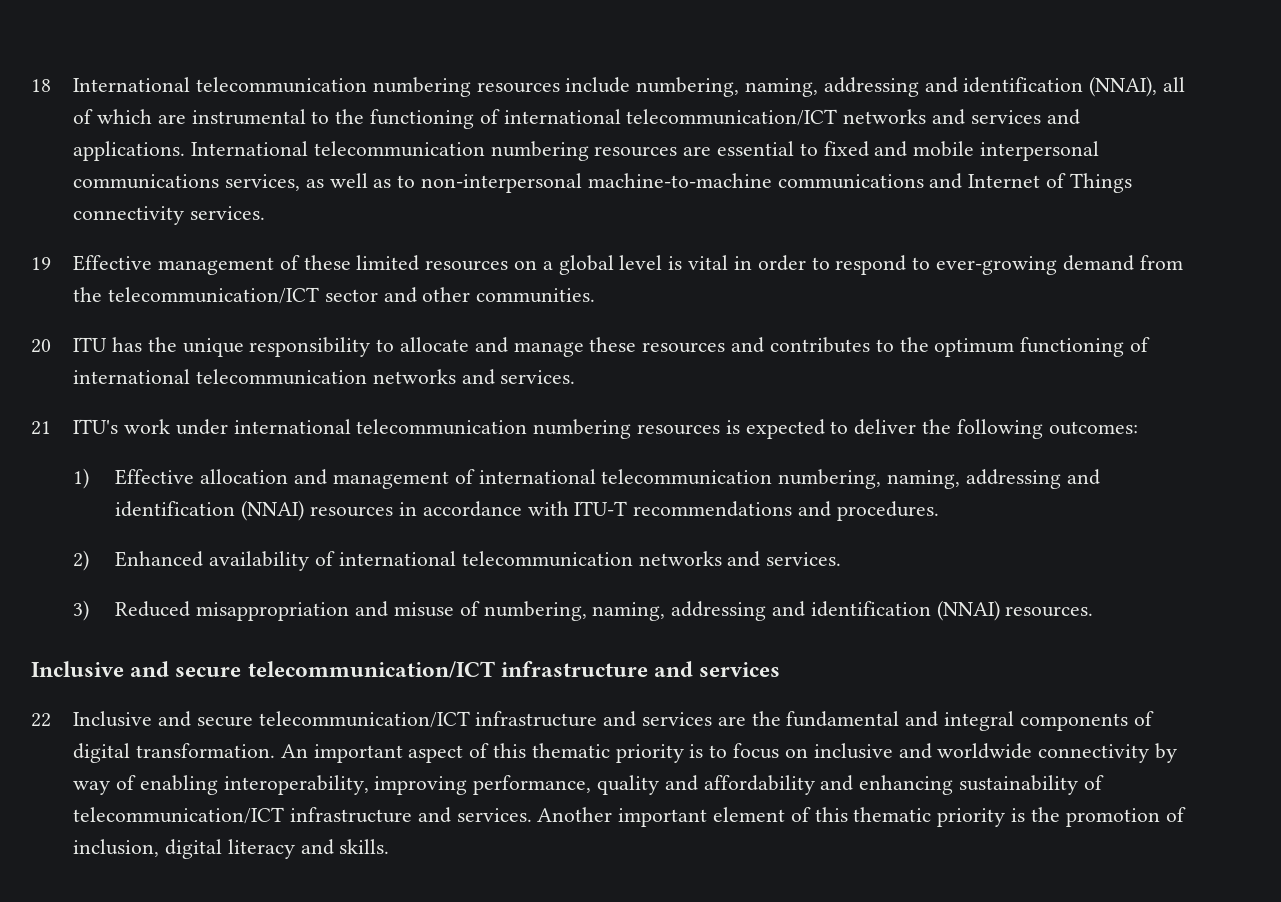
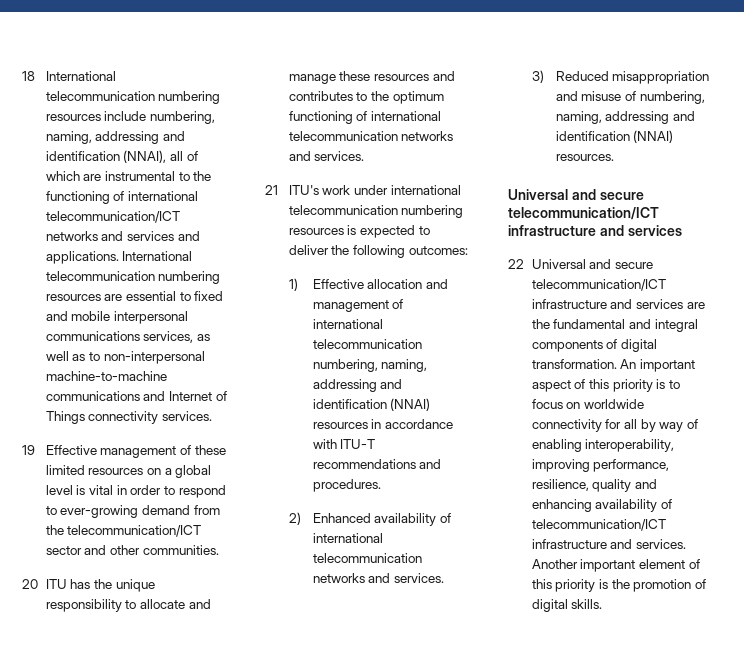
  3) Reduced misappropriation and misuse of numbering, naming, addressing and identification (NNAI) resources.
- Inclusive and secure telecommunication/ICT infrastructure and services
+ Universal and secure telecommunication/ICT infrastructure and services
- 22 Inclusive and secure telecommunication/ICT infrastructure and services are the fundamental and integral components of digital transformation.
+ 22 Universal and secure telecommunication/ICT infrastructure and services are the fundamental and integral components of digital transformation.
- An important aspect of this thematic priority is to focus on inclusive and worldwide connectivity by way of enabling interoperability, improving performance, quality and affordability and enhancing sustainability of telecommunication/ICT infrastructure and services.
+ An important aspect of this priority is to focus on worldwide connectivity for all by way of enabling interoperability, improving performance, resilience, quality and enhancing availability of telecommunication/ICT infrastructure and services.
- Another important element of this thematic priority is the promotion of inclusion, digital literacy and skills.
+ Another important element of this priority is the promotion of digital skills.

